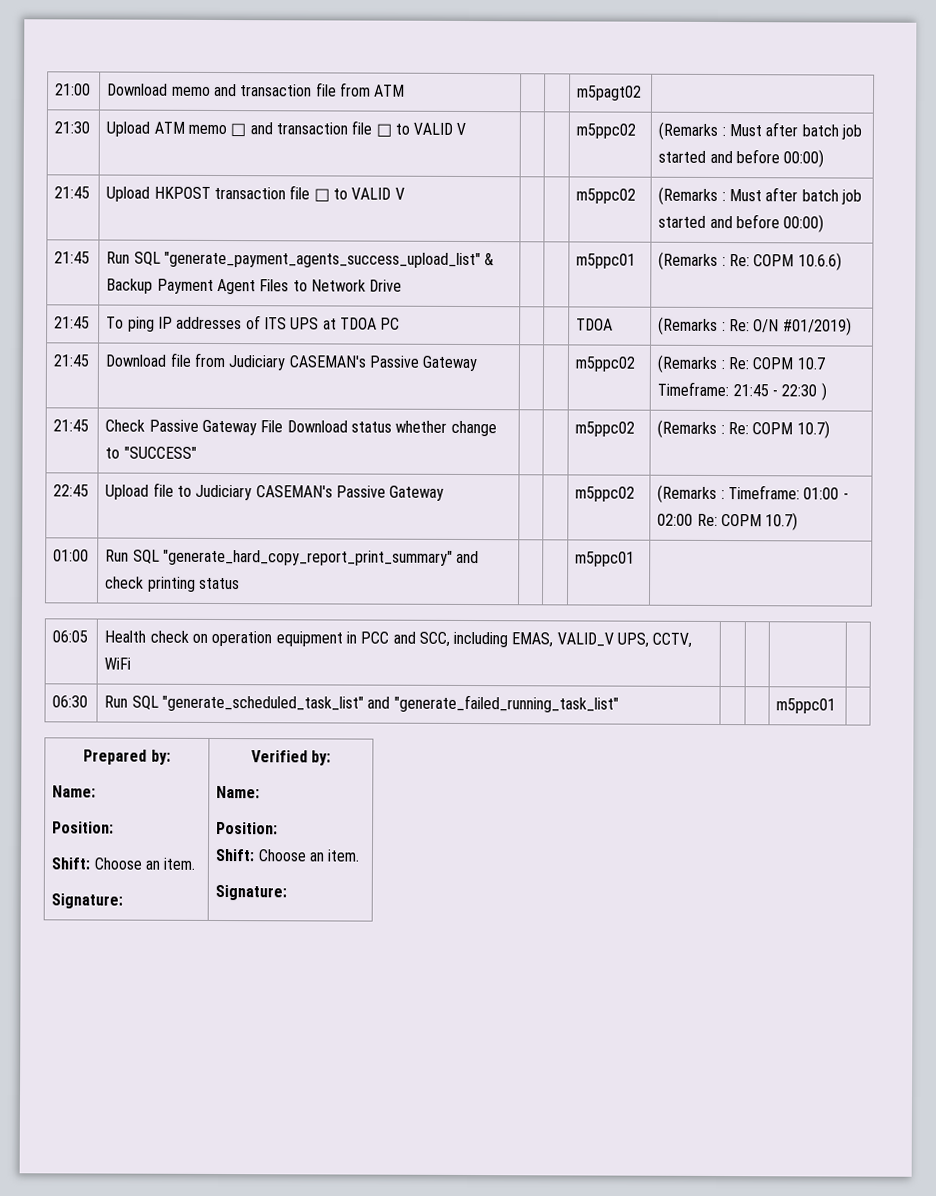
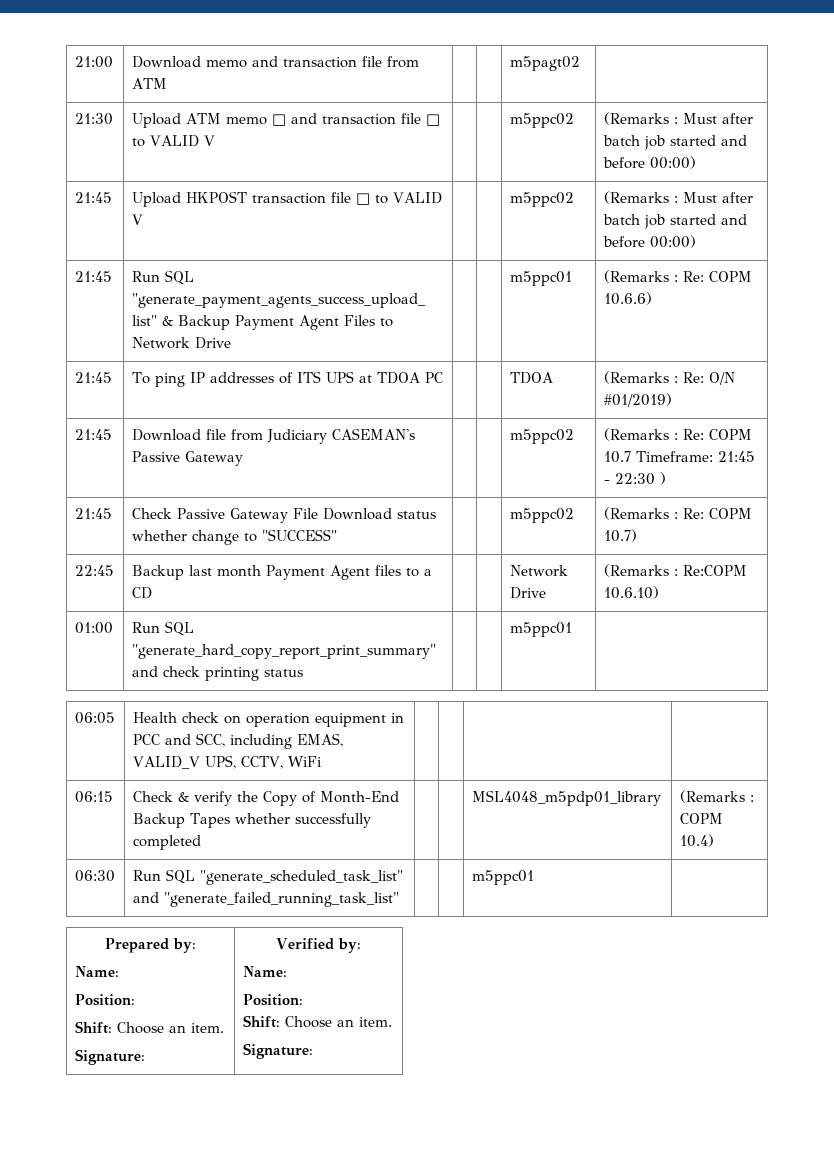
- 22:45 | Upload file to Judiciary CASEMAN's Passive Gateway | | | m5ppc02 | (Remarks : Timeframe: 01:00 - 02:00 Re: COPM 10.7)
+ 22:45 | Backup last month Payment Agent files to a CD | | | Network Drive | (Remarks : Re:COPM 10.6.10)
+ 06:15 | Check & verify the Copy of Month-End Backup Tapes whether successfully completed | | | MSL4048_m5pdp01_library | (Remarks : COPM 10.4)

